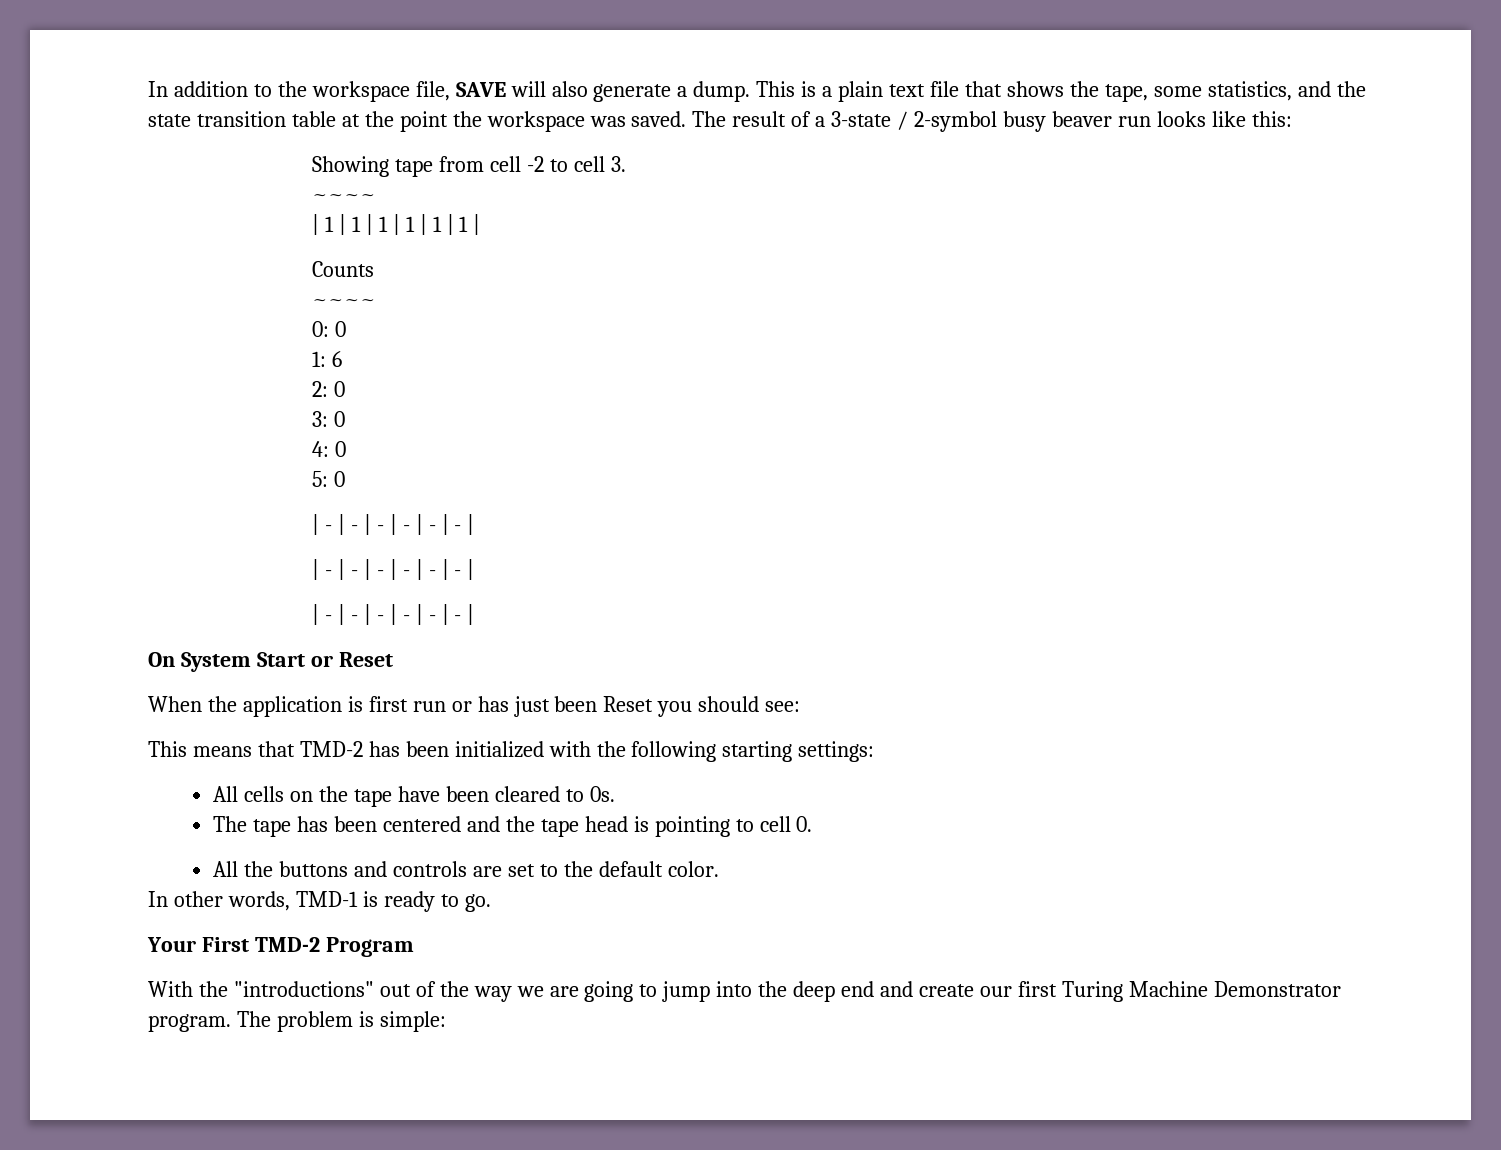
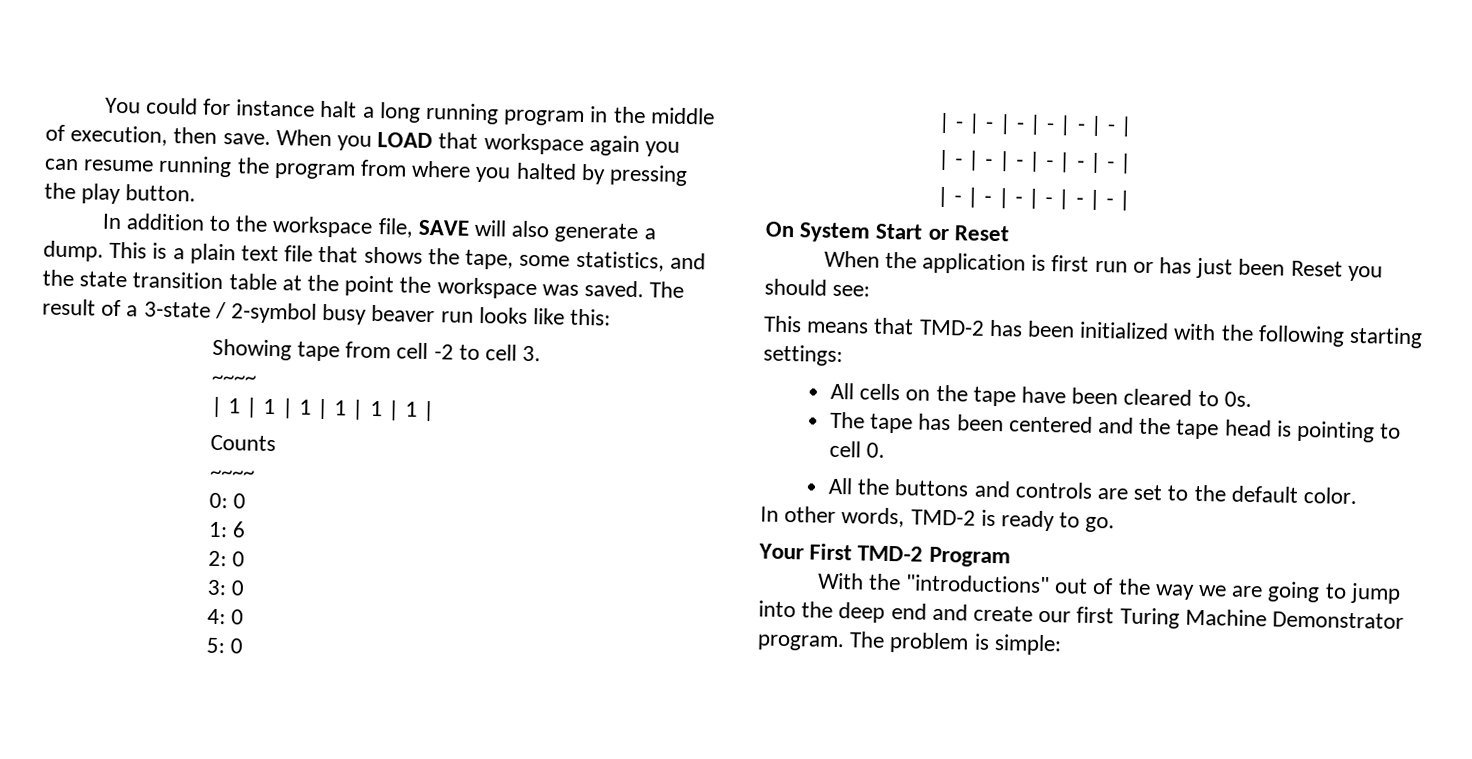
+ You could for instance halt a long running program in the middle of execution, then save. When you LOAD that workspace again you can resume running the program from where you halted by pressing the play button.
- In other words, TMD-1 is ready to go.
+ In other words, TMD-2 is ready to go.

